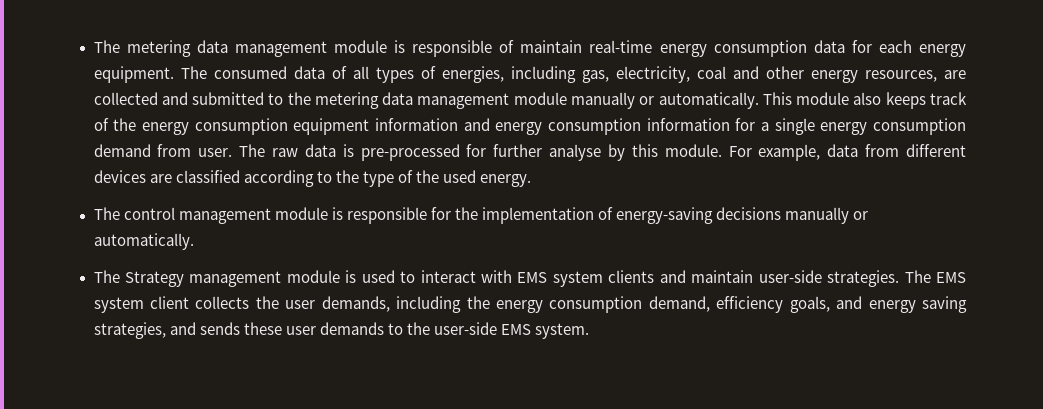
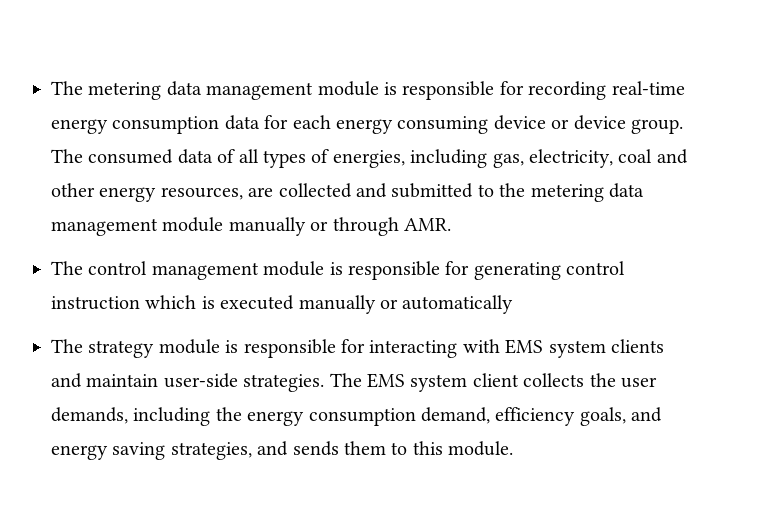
- The metering data management module is responsible of maintain real-time energy consumption data for each energy equipment.
+ The metering data management module is responsible for recording real-time energy consumption data for each energy consuming device or device group.
- The consumed data of all types of energies, including gas, electricity, coal and other energy resources, are collected and submitted to the metering data management module manually or automatically. This module also keeps track of the energy consumption equipment information and energy consumption information for a single energy consumption demand from user. The raw data is pre-processed for further analyse by this module. For example, data from different devices are classified according to the type of the used energy.
+ The consumed data of all types of energies, including gas, electricity, coal and other energy resources, are collected and submitted to the metering data management module manually or through AMR.
- The control management module is responsible for the implementation of energy-saving decisions manually or automatically.
- The Strategy management module is used to interact with EMS system clients and maintain user-side strategies.
+ The control management module is responsible for generating control instruction which is executed manually or automatically
+ The strategy module is responsible for interacting with EMS system clients and maintain user-side strategies.
- The EMS system client collects the user demands, including the energy consumption demand, efficiency goals, and energy saving strategies, and sends these user demands to the user-side EMS system.
+ The EMS system client collects the user demands, including the energy consumption demand, efficiency goals, and energy saving strategies, and sends them to this module.

